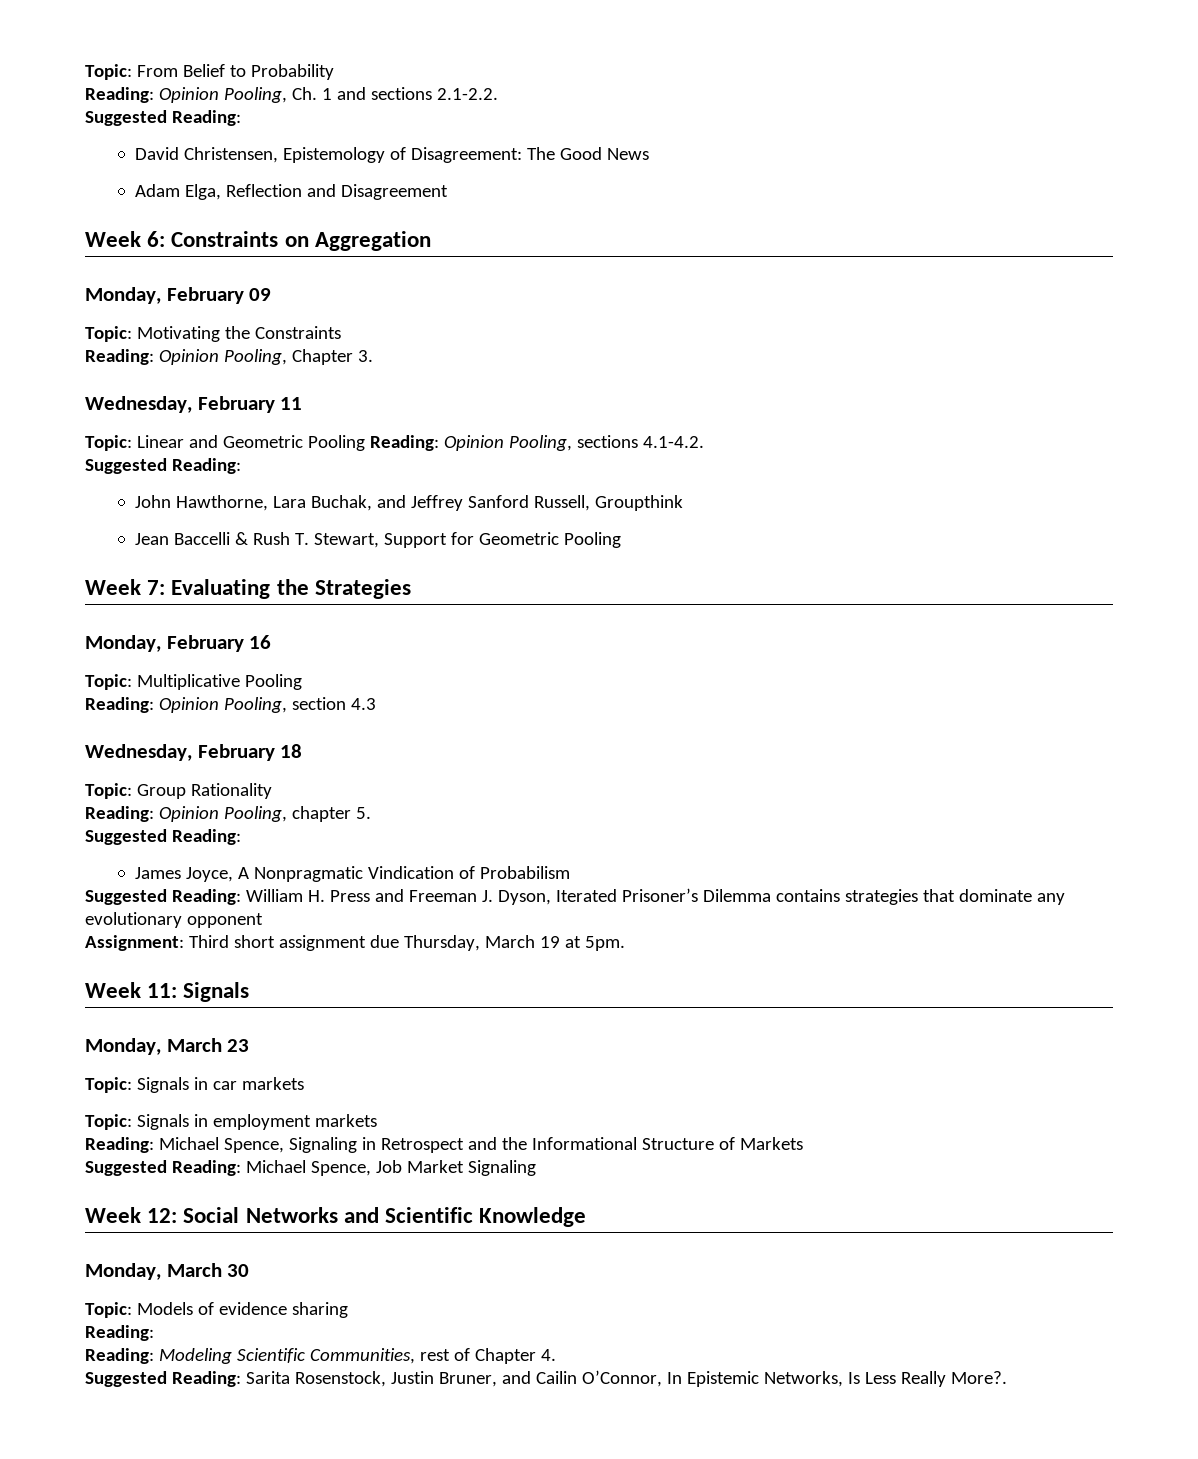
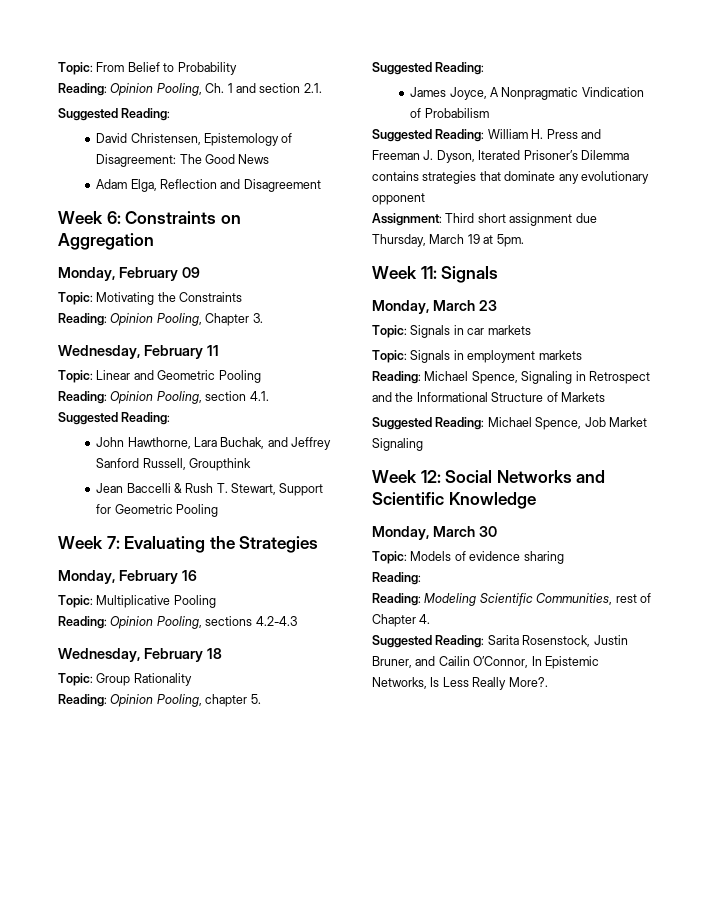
- Reading: Opinion Pooling, Ch. 1 and sections 2.1-2.2.
+ Reading: Opinion Pooling, Ch. 1 and section 2.1.
- Topic: Linear and Geometric Pooling Reading: Opinion Pooling, sections 4.1-4.2.
+ Topic: Linear and Geometric Pooling
+ Reading: Opinion Pooling, section 4.1.
- Reading: Opinion Pooling, section 4.3
+ Reading: Opinion Pooling, sections 4.2-4.3

